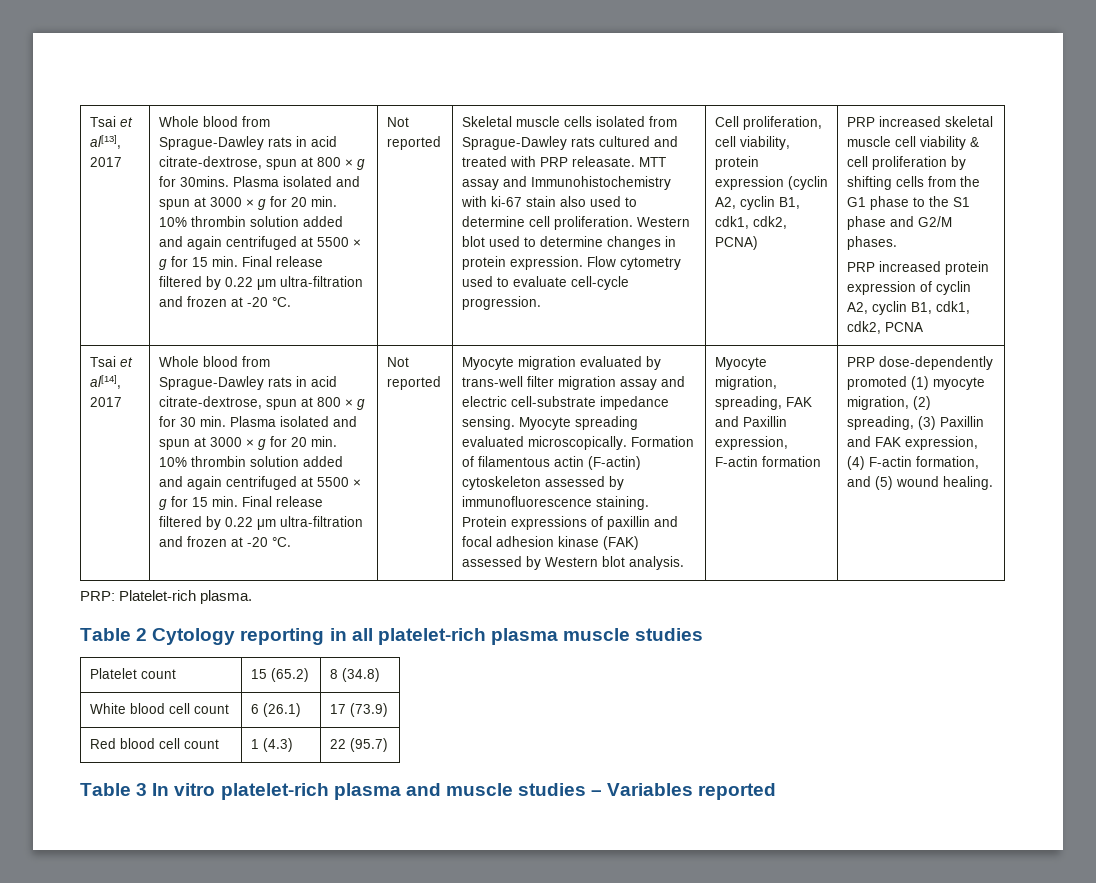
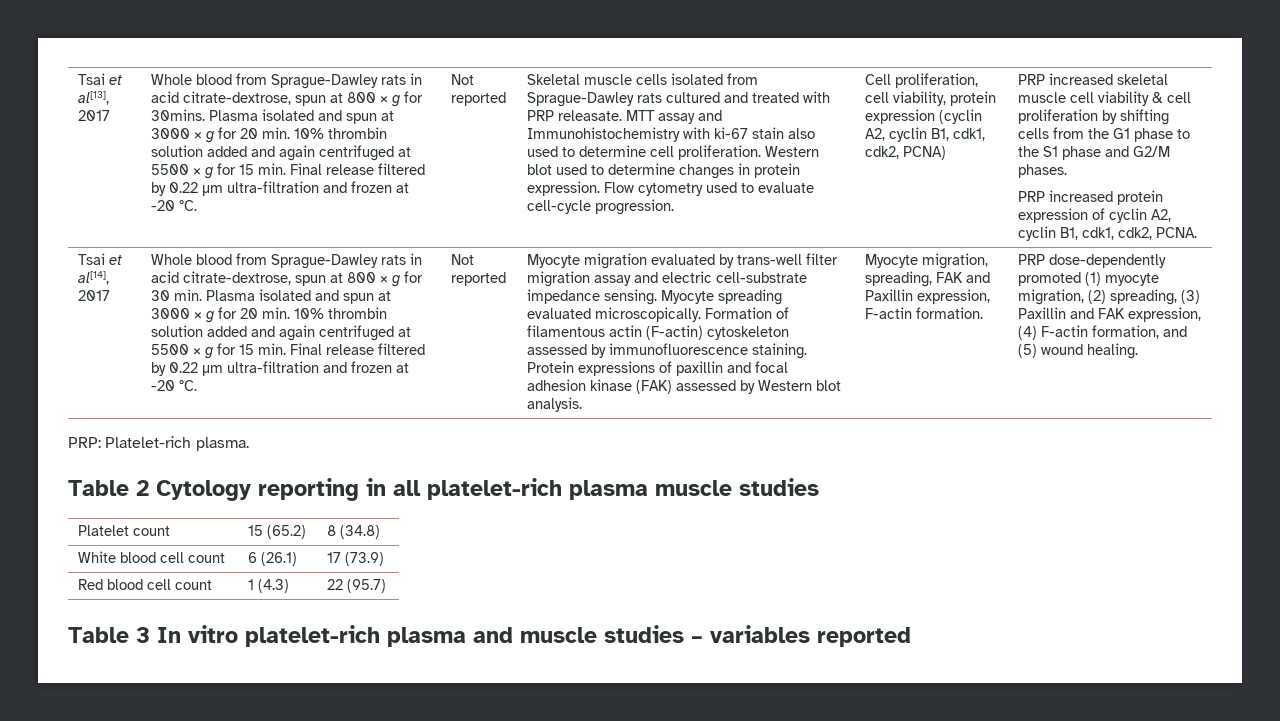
- PRP increased protein expression of cyclin A2, cyclin B1, cdk1, cdk2, PCNA
+ PRP increased protein expression of cyclin A2, cyclin B1, cdk1, cdk2, PCNA.
- Myocyte migration, spreading, FAK and Paxillin expression, F-actin formation
+ Myocyte migration, spreading, FAK and Paxillin expression, F-actin formation.
- Table 3 In vitro platelet-rich plasma and muscle studies – Variables reported
+ Table 3 In vitro platelet-rich plasma and muscle studies – variables reported

